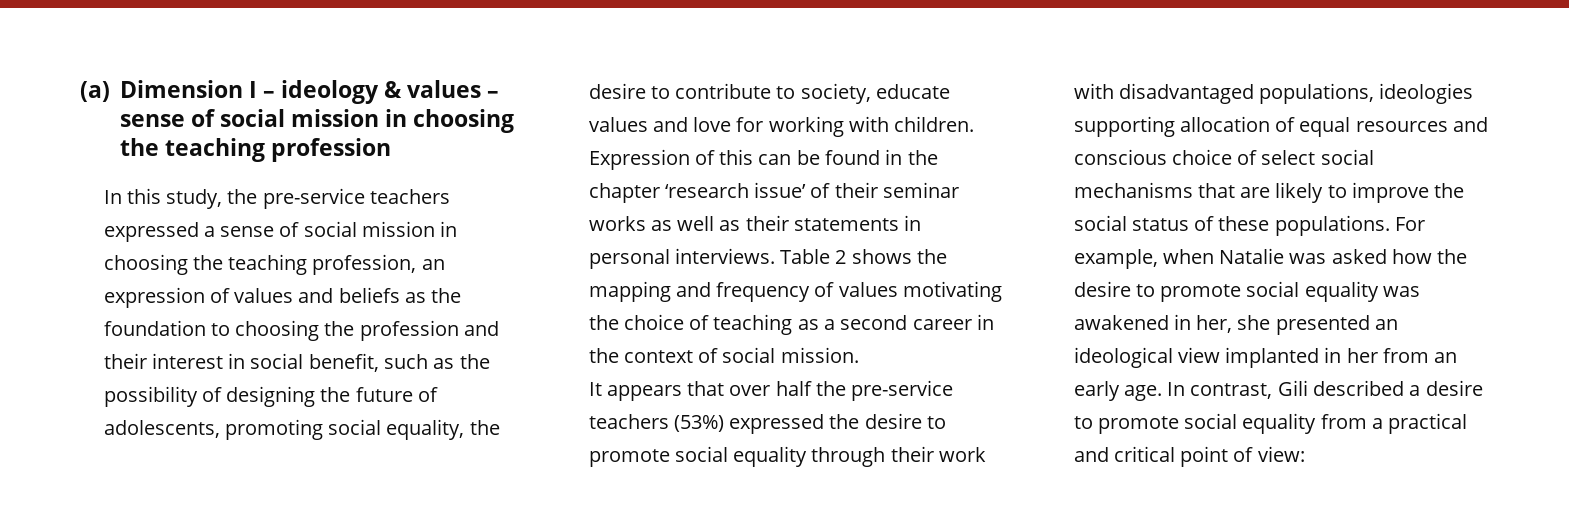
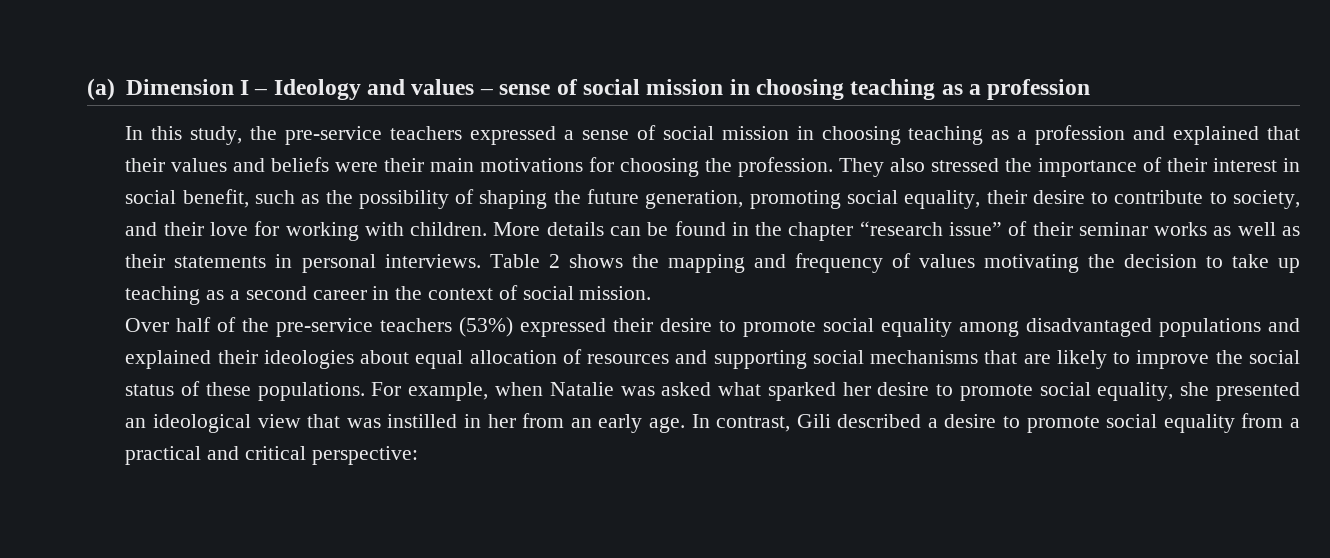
- (a) Dimension I – ideology & values – sense of social mission in choosing the teaching profession
+ (a) Dimension I – Ideology and values – sense of social mission in choosing teaching as a profession
- In this study, the pre-service teachers expressed a sense of social mission in choosing the teaching profession, an expression of values and beliefs as the foundation to choosing the profession and their interest in social benefit, such as the possibility of designing the future of adolescents, promoting social equality, the desire to contribute to society, educate values and love for working with children.
+ In this study, the pre-service teachers expressed a sense of social mission in choosing teaching as a profession and explained that their values and beliefs were their main motivations for choosing the profession. They also stressed the importance of their interest in social benefit, such as the possibility of shaping the future generation, promoting social equality, their desire to contribute to society, and their love for working with children.
- Expression of this can be found in the chapter ‘research issue’ of their seminar works as well as their statements in personal interviews.
+ More details can be found in the chapter “research issue” of their seminar works as well as their statements in personal interviews.
- Table 2 shows the mapping and frequency of values motivating the choice of teaching as a second career in the context of social mission.
+ Table 2 shows the mapping and frequency of values motivating the decision to take up teaching as a second career in the context of social mission.
- It appears that over half the pre-service teachers (53%) expressed the desire to promote social equality through their work with disadvantaged populations, ideologies supporting allocation of equal resources and conscious choice of select social mechanisms that are likely to improve the social status of these populations.
+ Over half of the pre-service teachers (53%) expressed their desire to promote social equality among disadvantaged populations and explained their ideologies about equal allocation of resources and supporting social mechanisms that are likely to improve the social status of these populations.
- For example, when Natalie was asked how the desire to promote social equality was awakened in her, she presented an ideological view implanted in her from an early age.
+ For example, when Natalie was asked what sparked her desire to promote social equality, she presented an ideological view that was instilled in her from an early age.
- In contrast, Gili described a desire to promote social equality from a practical and critical point of view:
+ In contrast, Gili described a desire to promote social equality from a practical and critical perspective:

